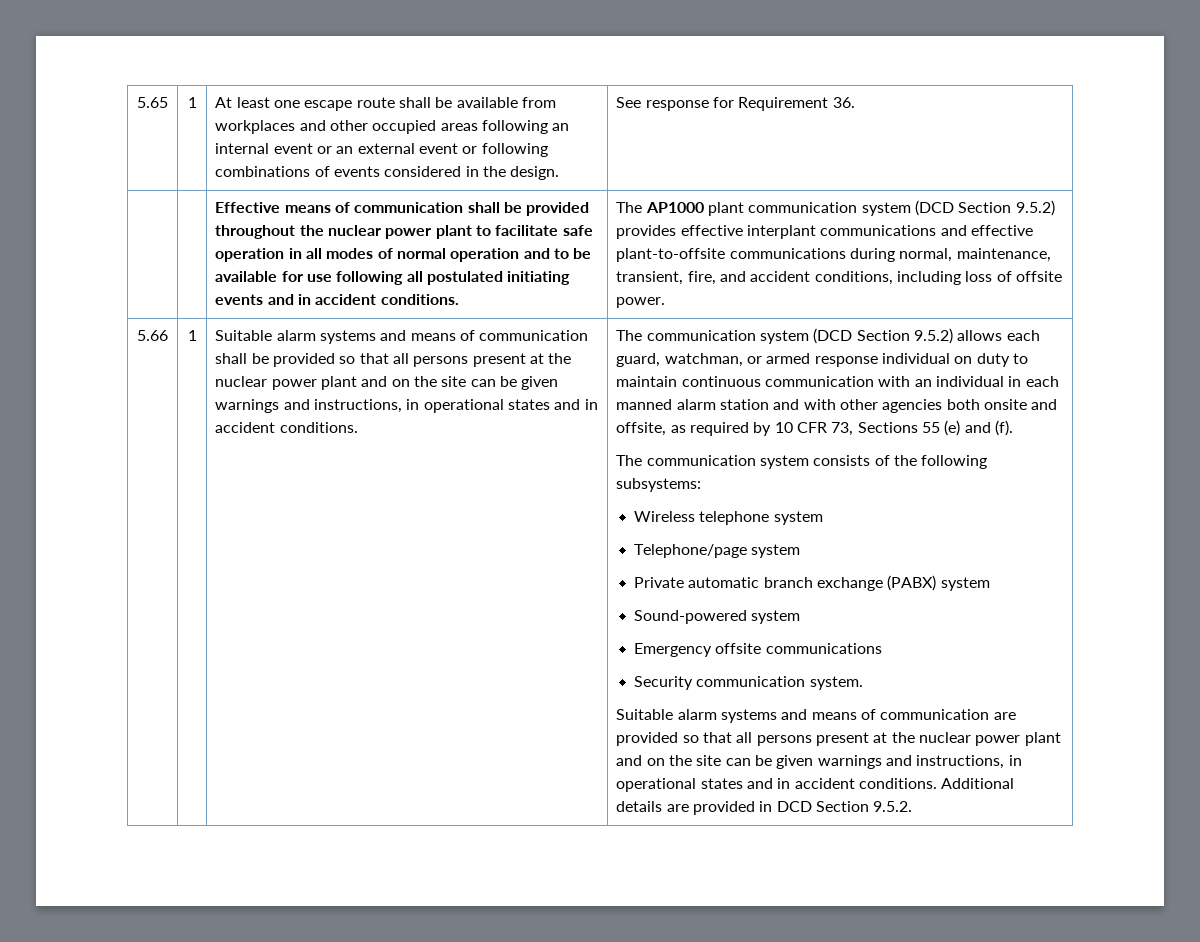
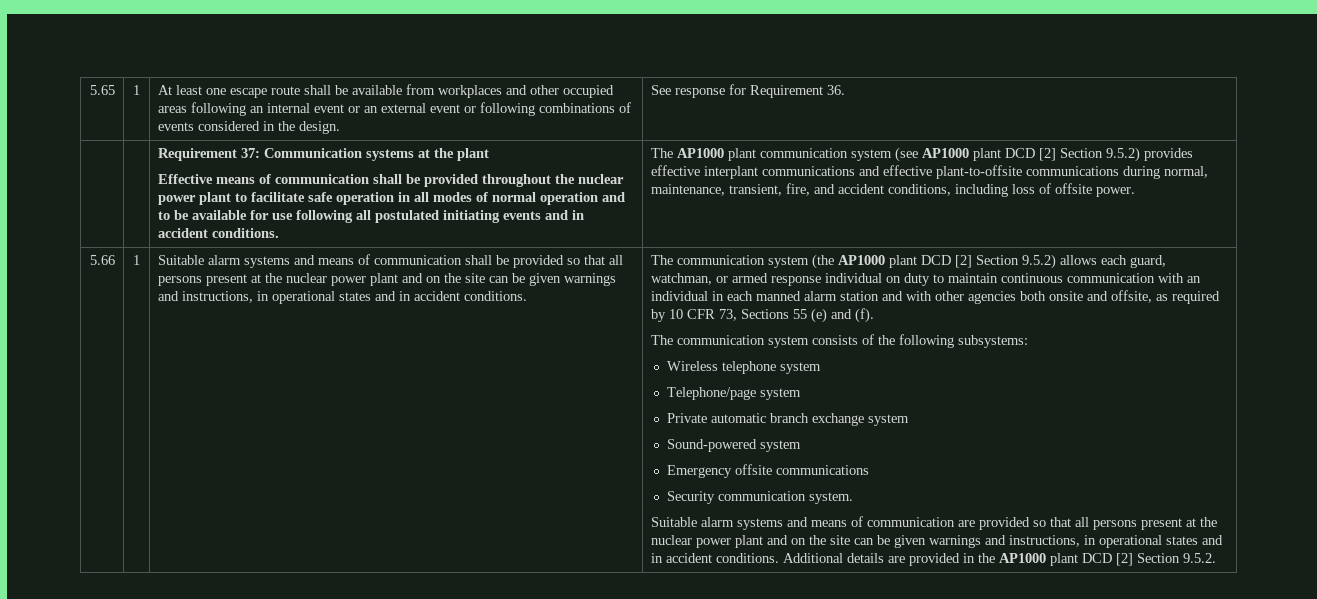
+ Requirement 37: Communication systems at the plant
- The AP1000 plant communication system (DCD Section 9.5.2) provides effective interplant communications and effective plant-to-offsite communications during normal, maintenance, transient, fire, and accident conditions, including loss of offsite power.
+ The AP1000 plant communication system (see AP1000 plant DCD [2] Section 9.5.2) provides effective interplant communications and effective plant-to-offsite communications during normal, maintenance, transient, fire, and accident conditions, including loss of offsite power.
- The communication system (DCD Section 9.5.2) allows each guard, watchman, or armed response individual on duty to maintain continuous communication with an individual in each manned alarm station and with other agencies both onsite and offsite, as required by 10 CFR 73, Sections 55 (e) and (f).
+ The communication system (the AP1000 plant DCD [2] Section 9.5.2) allows each guard, watchman, or armed response individual on duty to maintain continuous communication with an individual in each manned alarm station and with other agencies both onsite and offsite, as required by 10 CFR 73, Sections 55 (e) and (f).
- Private automatic branch exchange (PABX) system
+ Private automatic branch exchange system
- Additional details are provided in DCD Section 9.5.2.
+ Additional details are provided in the AP1000 plant DCD [2] Section 9.5.2.

